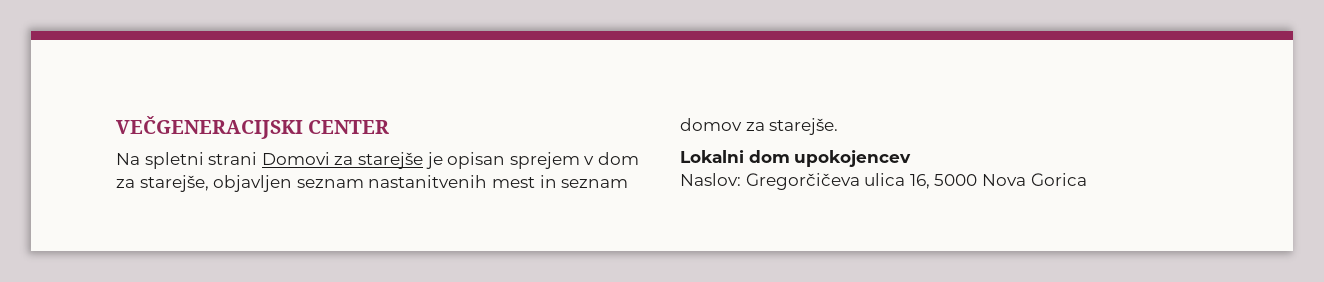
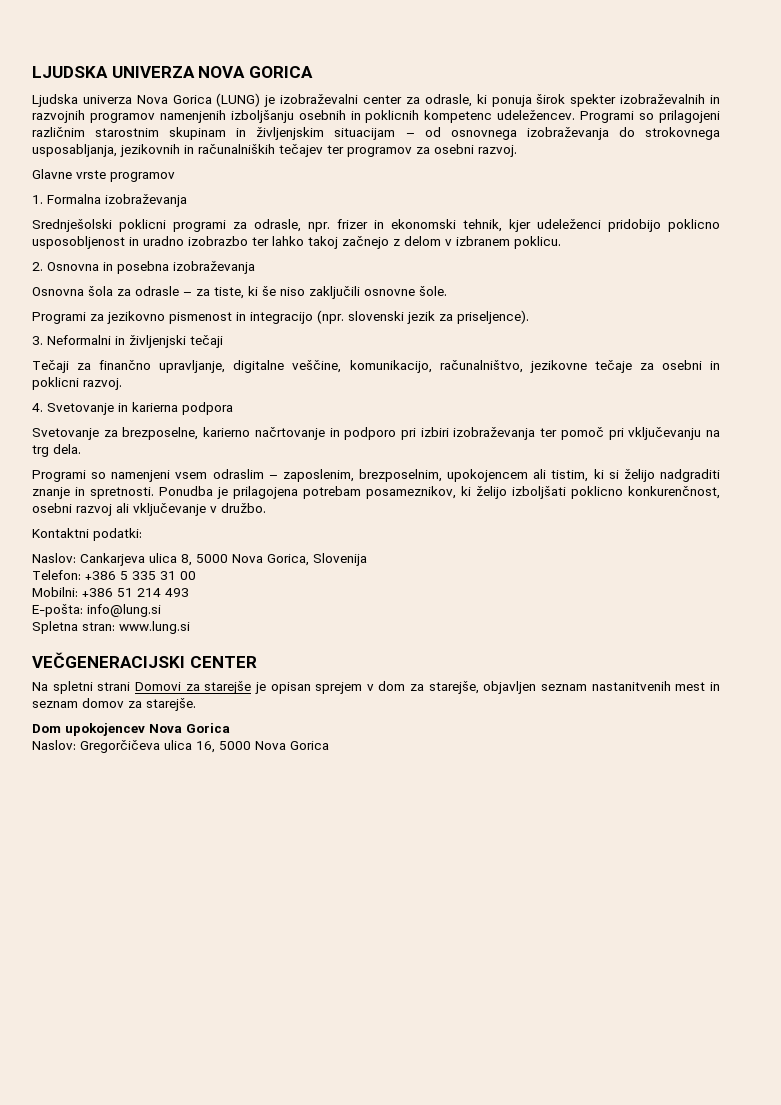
+ LJUDSKA UNIVERZA NOVA GORICA
+ Ljudska univerza Nova Gorica (LUNG) je izobraževalni center za odrasle, ki ponuja širok spekter izobraževalnih in razvojnih programov namenjenih izboljšanju osebnih in poklicnih kompetenc udeležencev. Programi so prilagojeni različnim starostnim skupinam in življenjskim situacijam – od osnovnega izobraževanja do strokovnega usposabljanja, jezikovnih in računalniških tečajev ter programov za osebni razvoj.
+ Glavne vrste programov
+ 1. Formalna izobraževanja
+ Srednješolski poklicni programi za odrasle, npr. frizer in ekonomski tehnik, kjer udeleženci pridobijo poklicno usposobljenost in uradno izobrazbo ter lahko takoj začnejo z delom v izbranem poklicu.
+ 2. Osnovna in posebna izobraževanja
+ Osnovna šola za odrasle – za tiste, ki še niso zaključili osnovne šole.
+ Programi za jezikovno pismenost in integracijo (npr. slovenski jezik za priseljence).
+ 3. Neformalni in življenjski tečaji
+ Tečaji za finančno upravljanje, digitalne veščine, komunikacijo, računalništvo, jezikovne tečaje za osebni in poklicni razvoj.
+ 4. Svetovanje in karierna podpora
+ Svetovanje za brezposelne, karierno načrtovanje in podporo pri izbiri izobraževanja ter pomoč pri vključevanju na trg dela.
+ Programi so namenjeni vsem odraslim – zaposlenim, brezposelnim, upokojencem ali tistim, ki si želijo nadgraditi znanje in spretnosti. Ponudba je prilagojena potrebam posameznikov, ki želijo izboljšati poklicno konkurenčnost, osebni razvoj ali vključevanje v družbo.
+ Kontaktni podatki:
+ Naslov: Cankarjeva ulica 8, 5000 Nova Gorica, Slovenija
+ Telefon: +386 5 335 31 00
+ Mobilni: +386 51 214 493
+ E-pošta: info@lung.si
+ Spletna stran: www.lung.si
- Lokalni dom upokojencev
+ Dom upokojencev Nova Gorica

